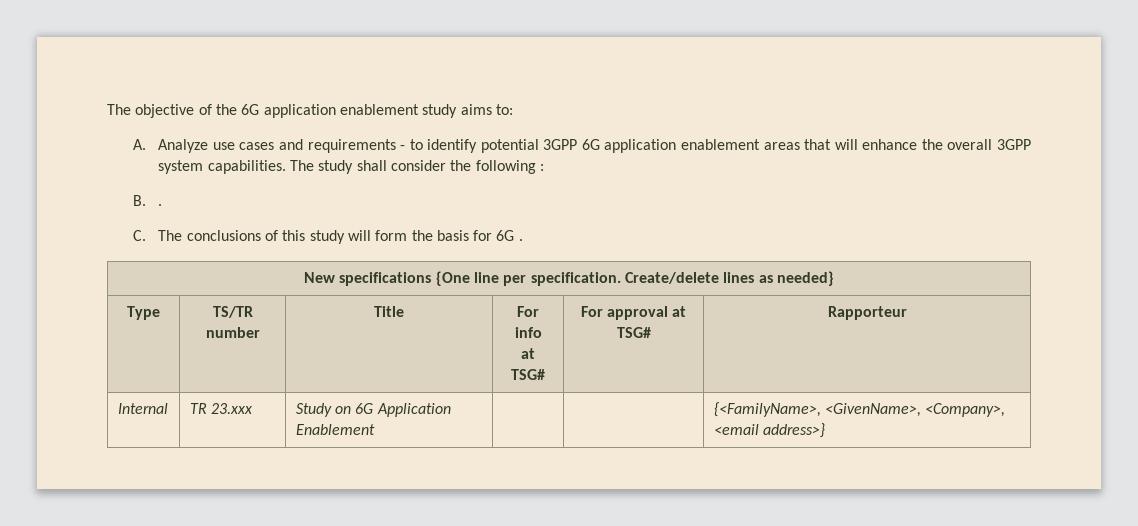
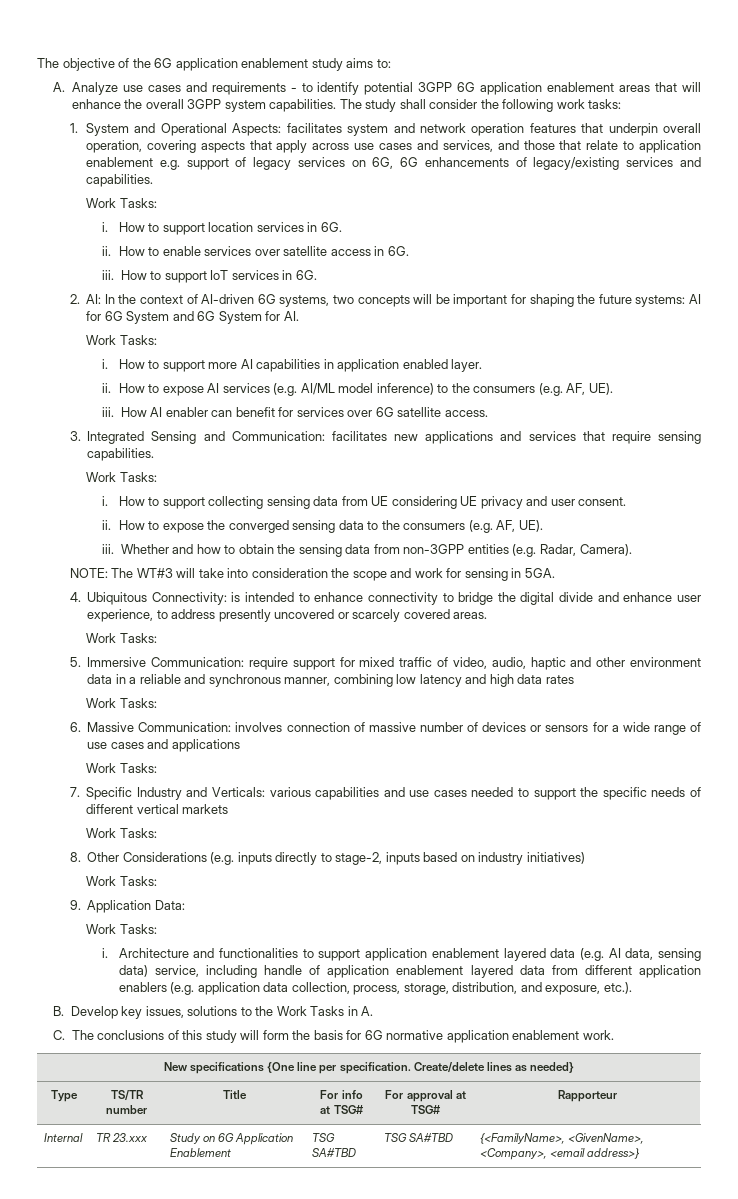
- The study shall consider the following :
- B. .
+ The study shall consider the following work tasks:
+ 1. System and Operational Aspects: facilitates system and network operation features that underpin overall operation, covering aspects that apply across use cases and services, and those that relate to application enablement e.g. support of legacy services on 6G, 6G enhancements of legacy/existing services and capabilities.
+ Work Tasks:
+ i. How to support location services in 6G.
+ ii. How to enable services over satellite access in 6G.
+ iii. How to support IoT services in 6G.
+ 2. AI: In the context of AI-driven 6G systems, two concepts will be important for shaping the future systems: AI for 6G System and 6G System for AI.
+ Work Tasks:
+ i. How to support more AI capabilities in application enabled layer.
+ ii. How to expose AI services (e.g. AI/ML model inference) to the consumers (e.g. AF, UE).
+ iii. How AI enabler can benefit for services over 6G satellite access.
+ 3. Integrated Sensing and Communication: facilitates new applications and services that require sensing capabilities.
+ Work Tasks:
+ i. How to support collecting sensing data from UE considering UE privacy and user consent.
+ ii. How to expose the converged sensing data to the consumers (e.g. AF, UE).
+ iii. Whether and how to obtain the sensing data from non-3GPP entities (e.g. Radar, Camera).
+ NOTE: The WT#3 will take into consideration the scope and work for sensing in 5GA.
+ 4. Ubiquitous Connectivity: is intended to enhance connectivity to bridge the digital divide and enhance user experience, to address presently uncovered or scarcely covered areas.
+ Work Tasks:
+ 5. Immersive Communication: require support for mixed traffic of video, audio, haptic and other environment data in a reliable and synchronous manner, combining low latency and high data rates
+ Work Tasks:
+ 6. Massive Communication: involves connection of massive number of devices or sensors for a wide range of use cases and applications
+ Work Tasks:
+ 7. Specific Industry and Verticals: various capabilities and use cases needed to support the specific needs of different vertical markets
+ Work Tasks:
+ 8. Other Considerations (e.g. inputs directly to stage-2, inputs based on industry initiatives)
+ Work Tasks:
+ 9. Application Data:
+ Work Tasks:
+ i. Architecture and functionalities to support application enablement layered data (e.g. AI data, sensing data) service, including handle of application enablement layered data from different application enablers (e.g. application data collection, process, storage, distribution, and exposure, etc.).
+ B. Develop key issues, solutions to the Work Tasks in A.
- C. The conclusions of this study will form the basis for 6G .
+ C. The conclusions of this study will form the basis for 6G normative application enablement work.
- Internal | TR 23.xxx | Study on 6G Application Enablement | | | {<FamilyName>, <GivenName>, <Company>, <email address>}
+ Internal | TR 23.xxx | Study on 6G Application Enablement | TSG SA#TBD | TSG SA#TBD | {<FamilyName>, <GivenName>, <Company>, <email address>}

